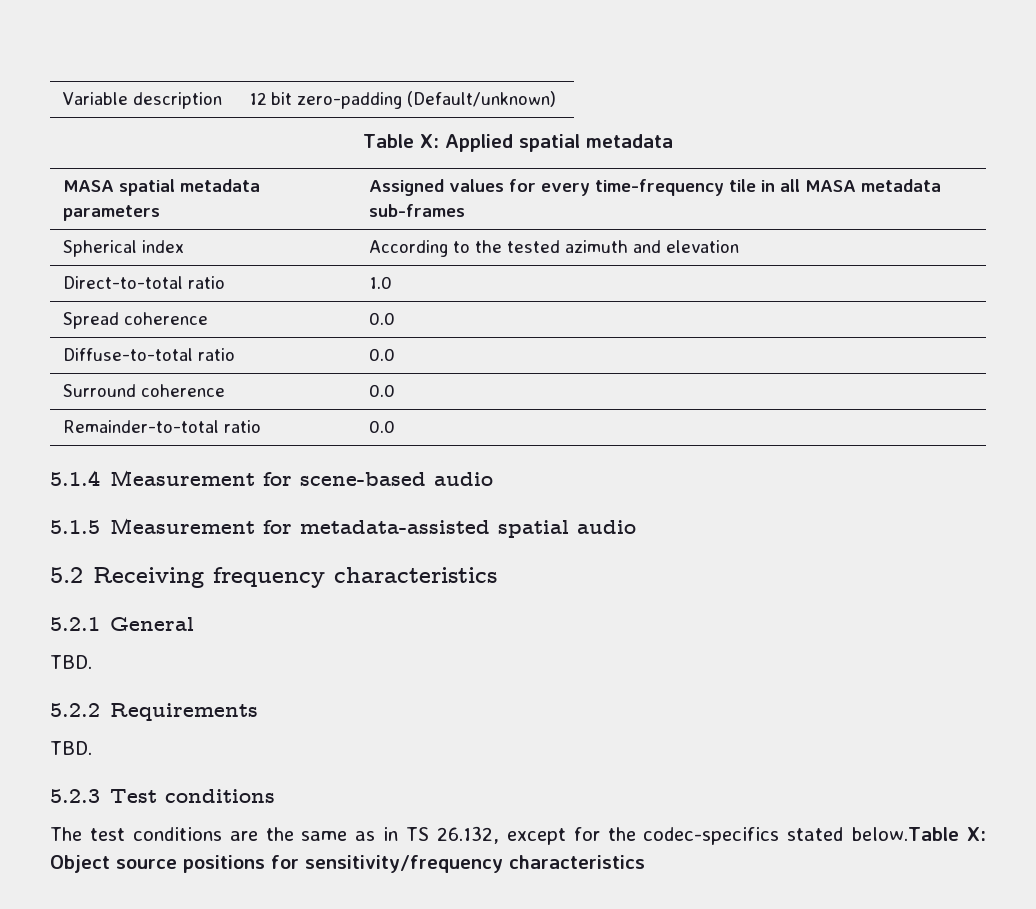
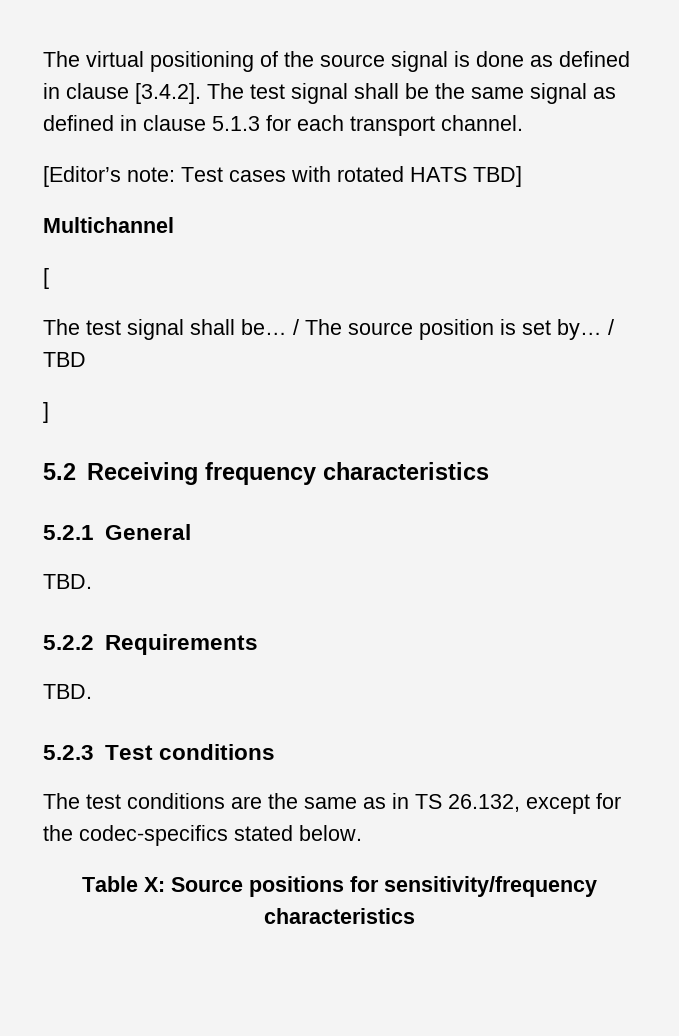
- Variable description | 12 bit zero-padding (Default/unknown)
- Table X: Applied spatial metadata
- MASA spatial metadata parameters | Assigned values for every time-frequency tile in all MASA metadata sub-frames
- Spherical index | According to the tested azimuth and elevation
- Direct-to-total ratio | 1.0
- Spread coherence | 0.0
- Diffuse-to-total ratio | 0.0
- Surround coherence | 0.0
- Remainder-to-total ratio | 0.0
- 5.1.4 Measurement for scene-based audio
- 5.1.5 Measurement for metadata-assisted spatial audio
+ The virtual positioning of the source signal is done as defined in clause [3.4.2]. The test signal shall be the same signal as defined in clause 5.1.3 for each transport channel.
+ [Editor’s note: Test cases with rotated HATS TBD]
+ Multichannel
+ [
+ The test signal shall be… / The source position is set by… / TBD
+ ]
- The test conditions are the same as in TS 26.132, except for the codec-specifics stated below.Table X: Object source positions for sensitivity/frequency characteristics
+ The test conditions are the same as in TS 26.132, except for the codec-specifics stated below.
+ Table X: Source positions for sensitivity/frequency characteristics

